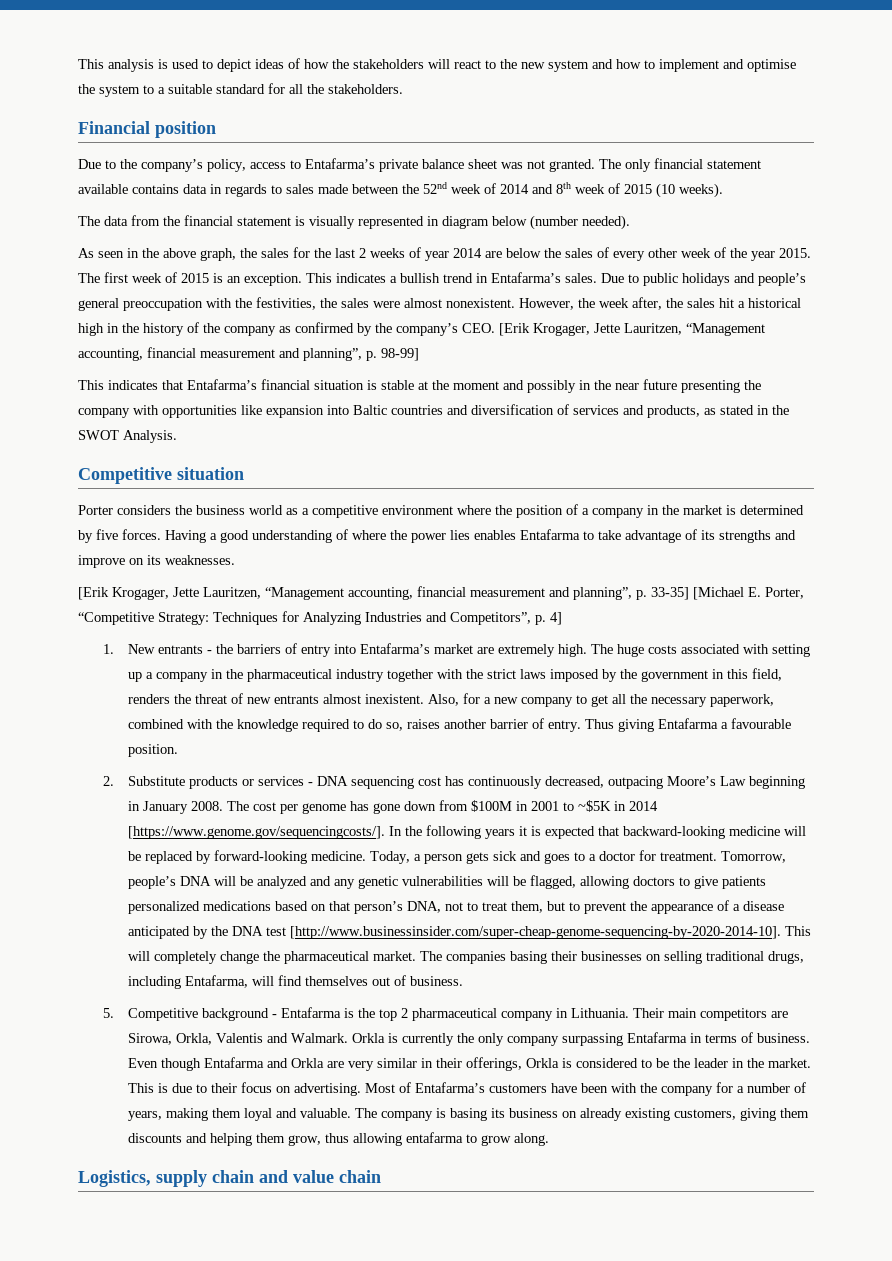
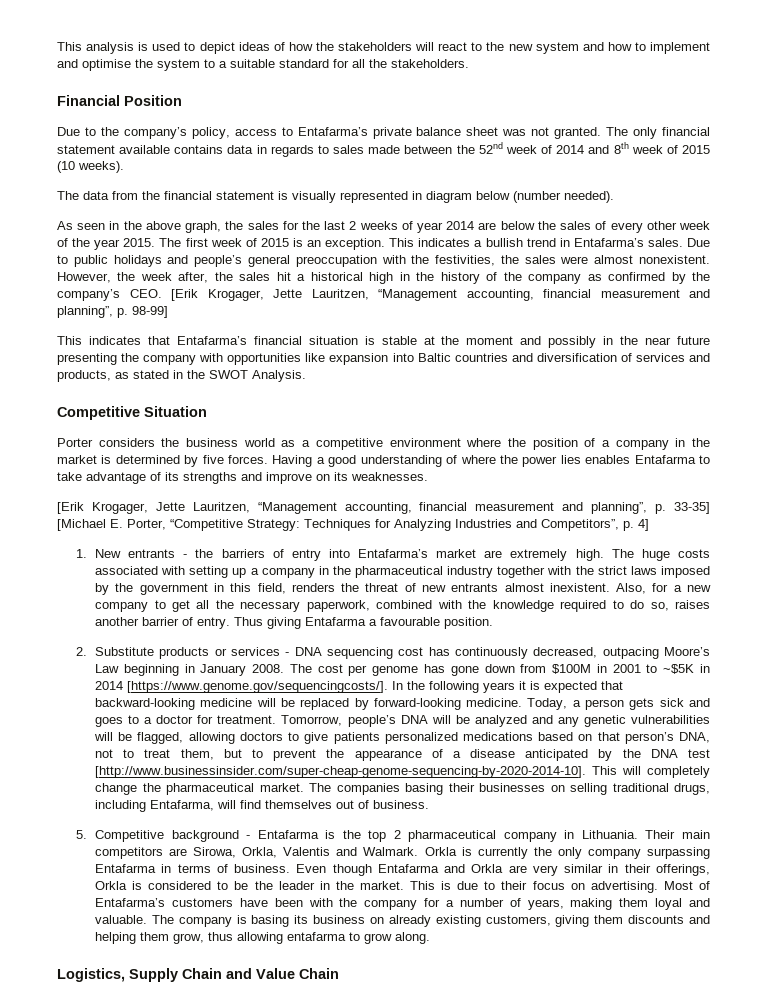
- Financial position
+ Financial Position
- Competitive situation
+ Competitive Situation
- Logistics, supply chain and value chain
+ Logistics, Supply Chain and Value Chain

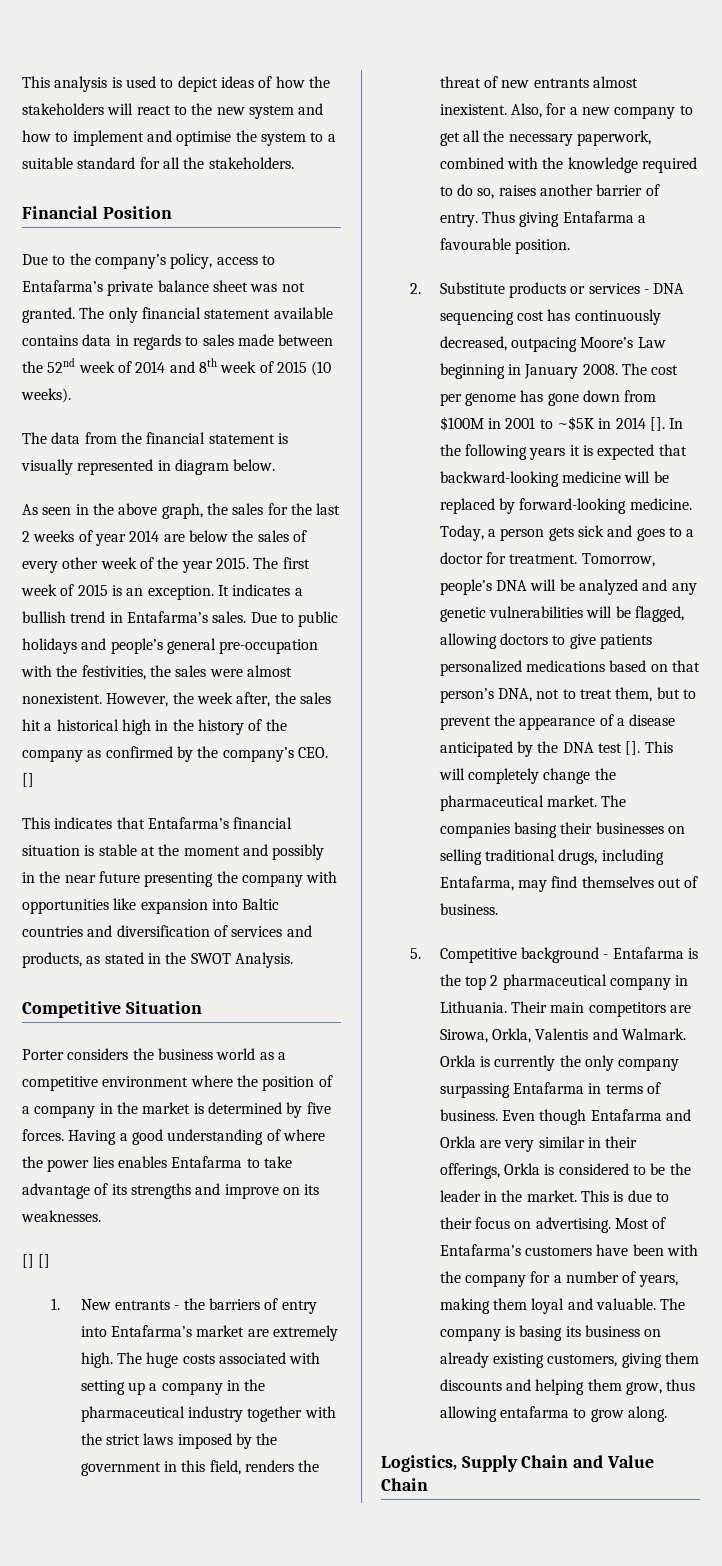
- The data from the financial statement is visually represented in diagram below (number needed).
+ The data from the financial statement is visually represented in diagram below.
- This indicates a bullish trend in Entafarma’s sales.
+ It indicates a bullish trend in Entafarma’s sales.
- Due to public holidays and people’s general preoccupation with the festivities, the sales were almost nonexistent.
+ Due to public holidays and people’s general pre-occupation with the festivities, the sales were almost nonexistent.
- However, the week after, the sales hit a historical high in the history of the company as confirmed by the company’s CEO. [Erik Krogager, Jette Lauritzen, “Management accounting, financial measurement and planning”, p. 98-99]
+ However, the week after, the sales hit a historical high in the history of the company as confirmed by the company’s CEO. []
- [Erik Krogager, Jette Lauritzen, “Management accounting, financial measurement and planning”, p. 33-35] [Michael E. Porter, “Competitive Strategy: Techniques for Analyzing Industries and Competitors”, p. 4]
+ [] []
- The cost per genome has gone down from $100M in 2001 to ~$5K in 2014 [https://www.genome.gov/sequencingcosts/]. In the following years it is expected that backward-looking medicine will be replaced by forward-looking medicine.
+ The cost per genome has gone down from $100M in 2001 to ~$5K in 2014 []. In the following years it is expected that backward-looking medicine will be replaced by forward-looking medicine.
- Tomorrow, people’s DNA will be analyzed and any genetic vulnerabilities will be flagged, allowing doctors to give patients personalized medications based on that person’s DNA, not to treat them, but to prevent the appearance of a disease anticipated by the DNA test [http://www.businessinsider.com/super-cheap-genome-sequencing-by-2020-2014-10]. This will completely change the pharmaceutical market.
+ Tomorrow, people’s DNA will be analyzed and any genetic vulnerabilities will be flagged, allowing doctors to give patients personalized medications based on that person’s DNA, not to treat them, but to prevent the appearance of a disease anticipated by the DNA test []. This will completely change the pharmaceutical market.
- The companies basing their businesses on selling traditional drugs, including Entafarma, will find themselves out of business.
+ The companies basing their businesses on selling traditional drugs, including Entafarma, may find themselves out of business.

